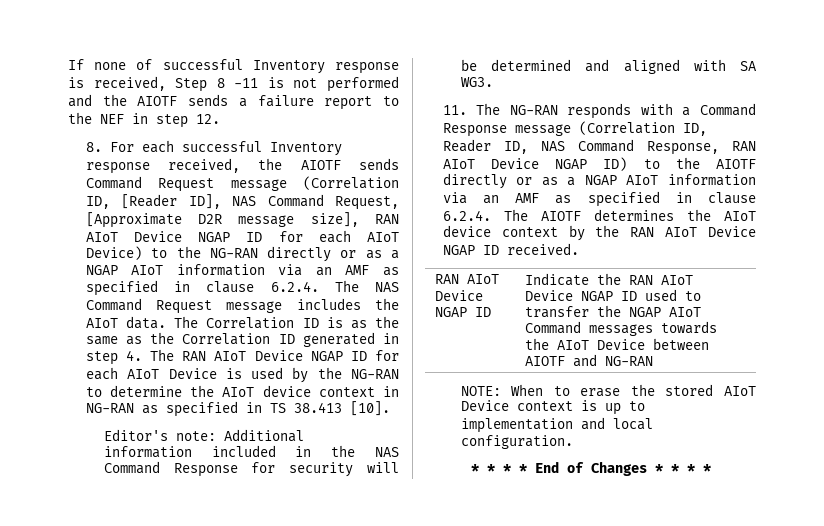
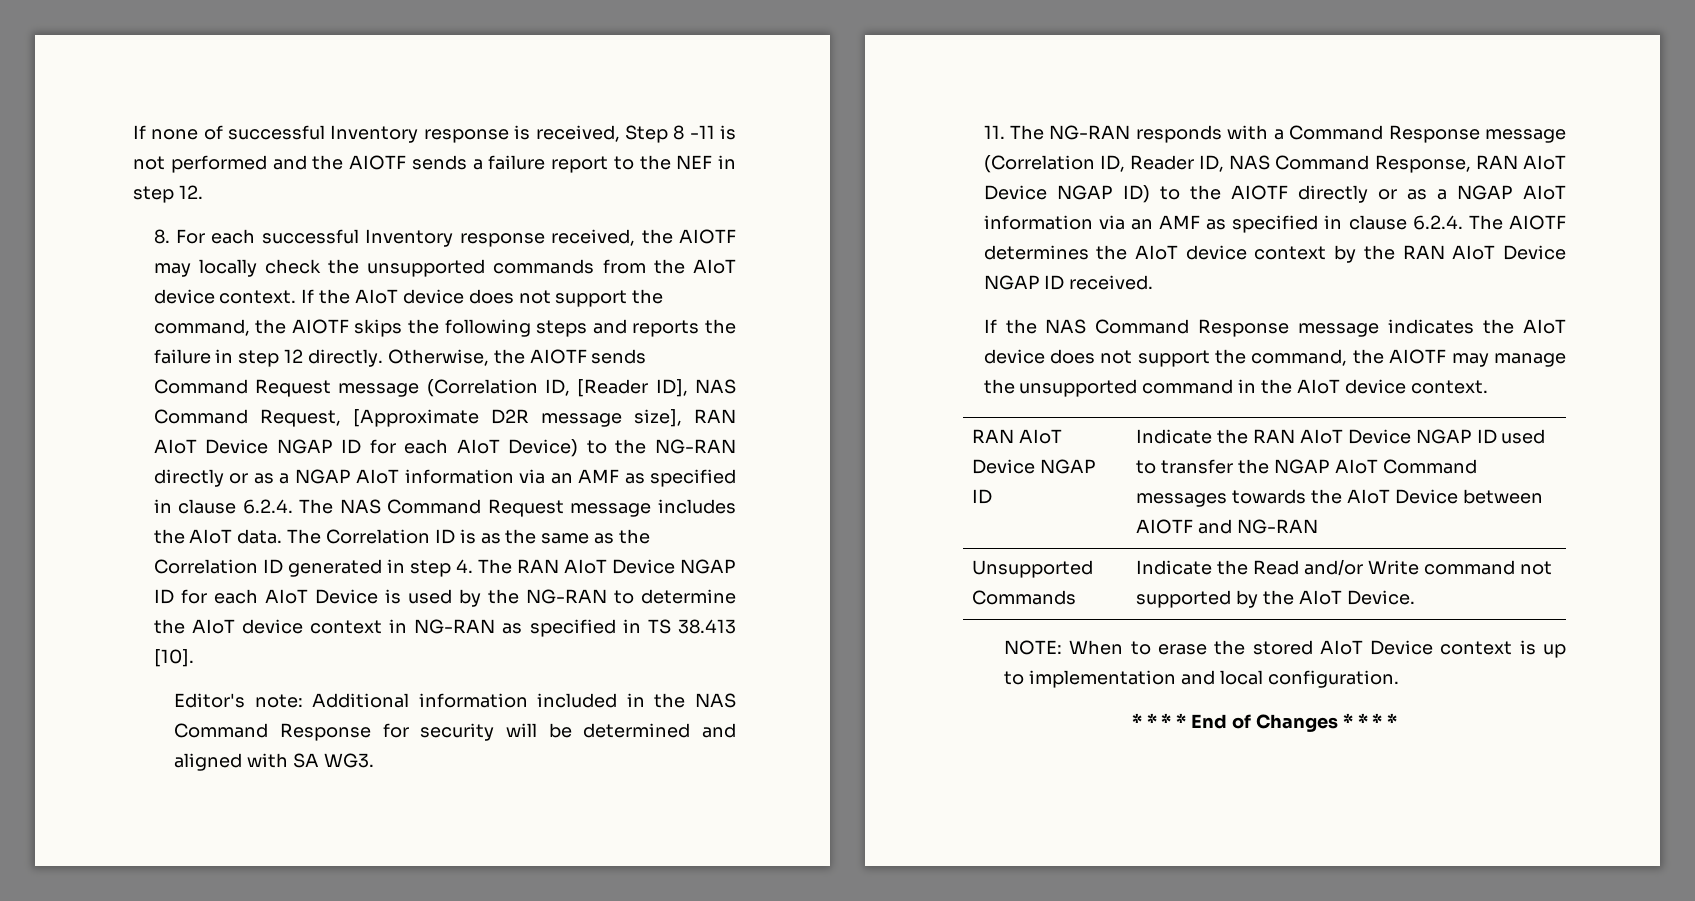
- 8. For each successful Inventory response received, the AIOTF sends Command Request message (Correlation ID, [Reader ID], NAS Command Request, [Approximate D2R message size], RAN AIoT Device NGAP ID for each AIoT Device) to the NG-RAN directly or as a NGAP AIoT information via an AMF as specified in clause 6.2.4. The NAS Command Request message includes the AIoT data.
+ 8. For each successful Inventory response received, the AIOTF may locally check the unsupported commands from the AIoT device context. If the AIoT device does not support the command, the AIOTF skips the following steps and reports the failure in step 12 directly. Otherwise, the AIOTF sends Command Request message (Correlation ID, [Reader ID], NAS Command Request, [Approximate D2R message size], RAN AIoT Device NGAP ID for each AIoT Device) to the NG-RAN directly or as a NGAP AIoT information via an AMF as specified in clause 6.2.4. The NAS Command Request message includes the AIoT data.
+ If the NAS Command Response message indicates the AIoT device does not support the command, the AIOTF may manage the unsupported command in the AIoT device context.
+ Unsupported Commands | Indicate the Read and/or Write command not supported by the AIoT Device.

